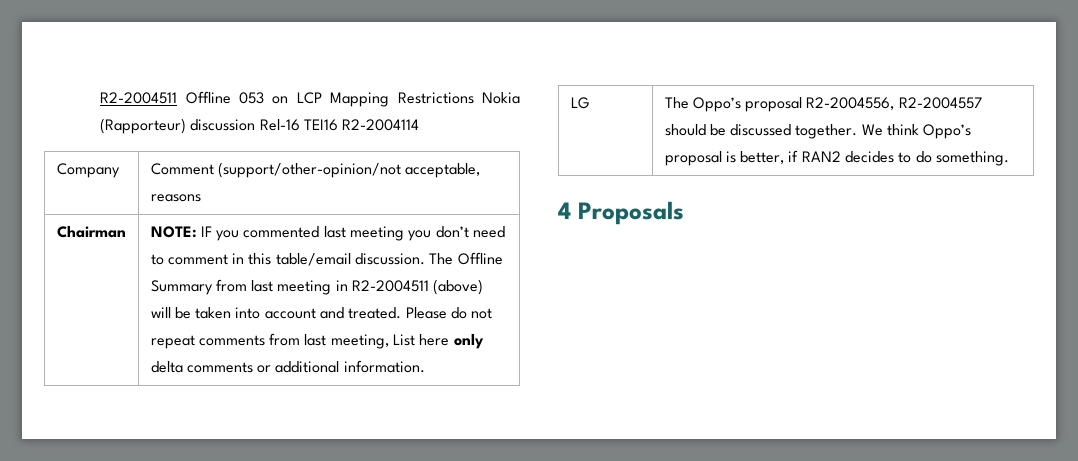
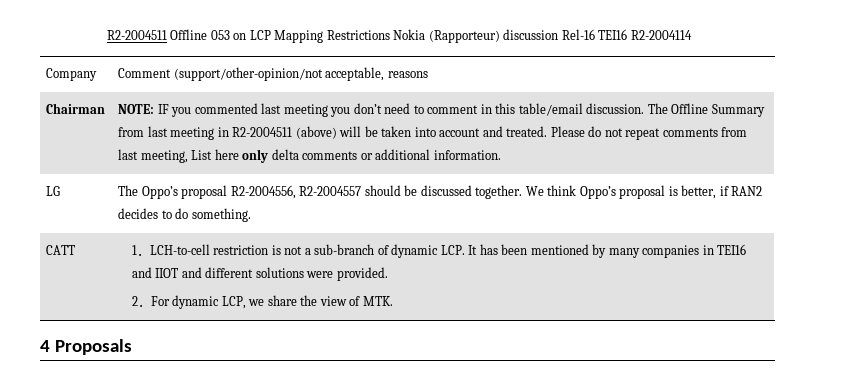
+ CATT | 1．LCH-to-cell restriction is not a sub-branch of dynamic LCP. It has been mentioned by many companies in TEI16 and IIOT and different solutions were provided.
+ 2．For dynamic LCP, we share the view of MTK.

